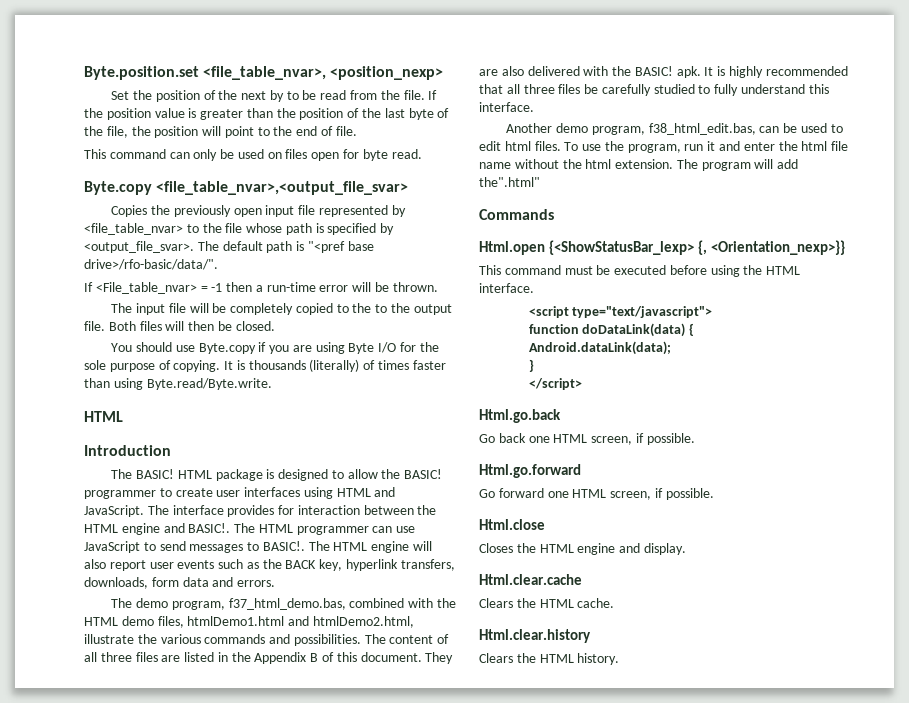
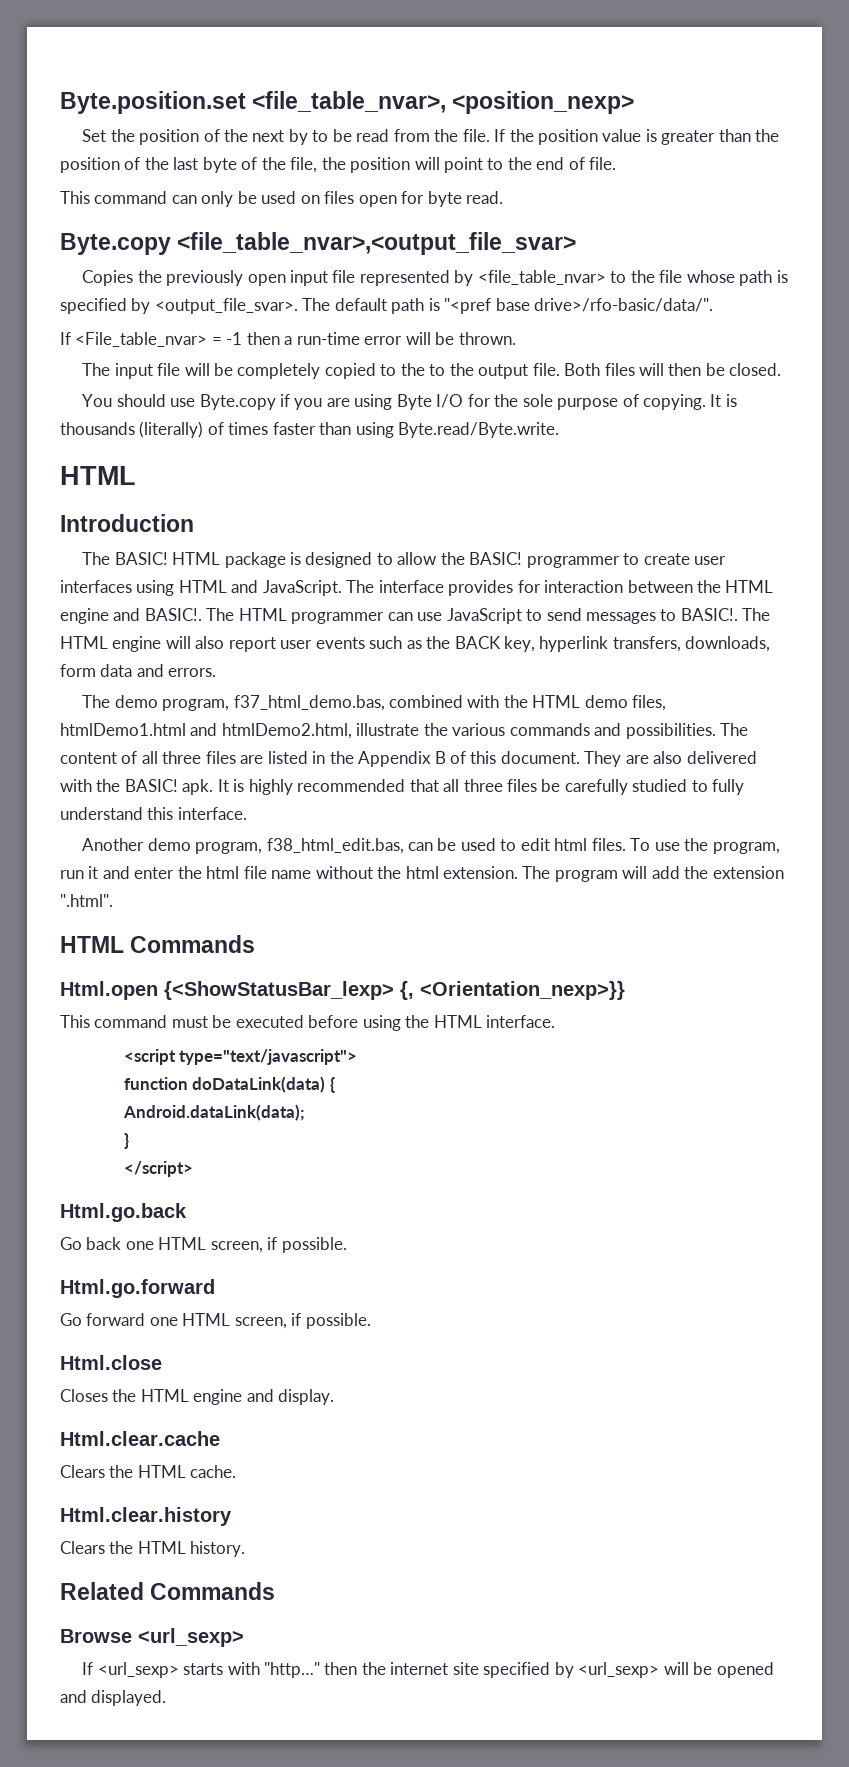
- The program will add the".html"
- Commands
+ The program will add the extension ".html".
+ HTML Commands
+ Related Commands
+ Browse <url_sexp>
+ If <url_sexp> starts with "http…" then the internet site specified by <url_sexp> will be opened and displayed.

